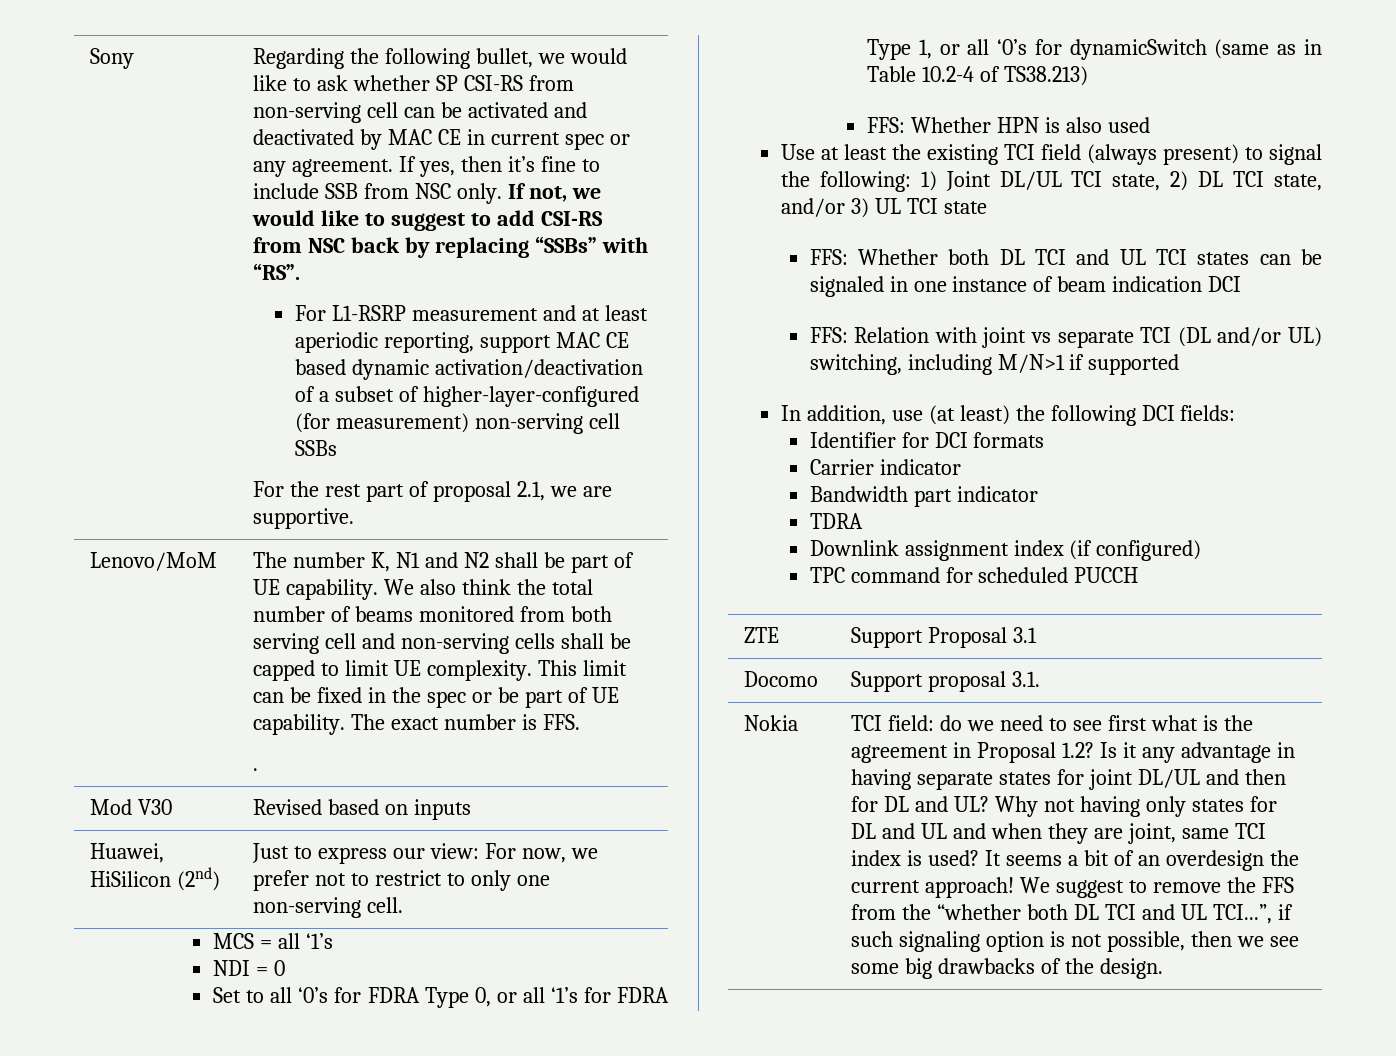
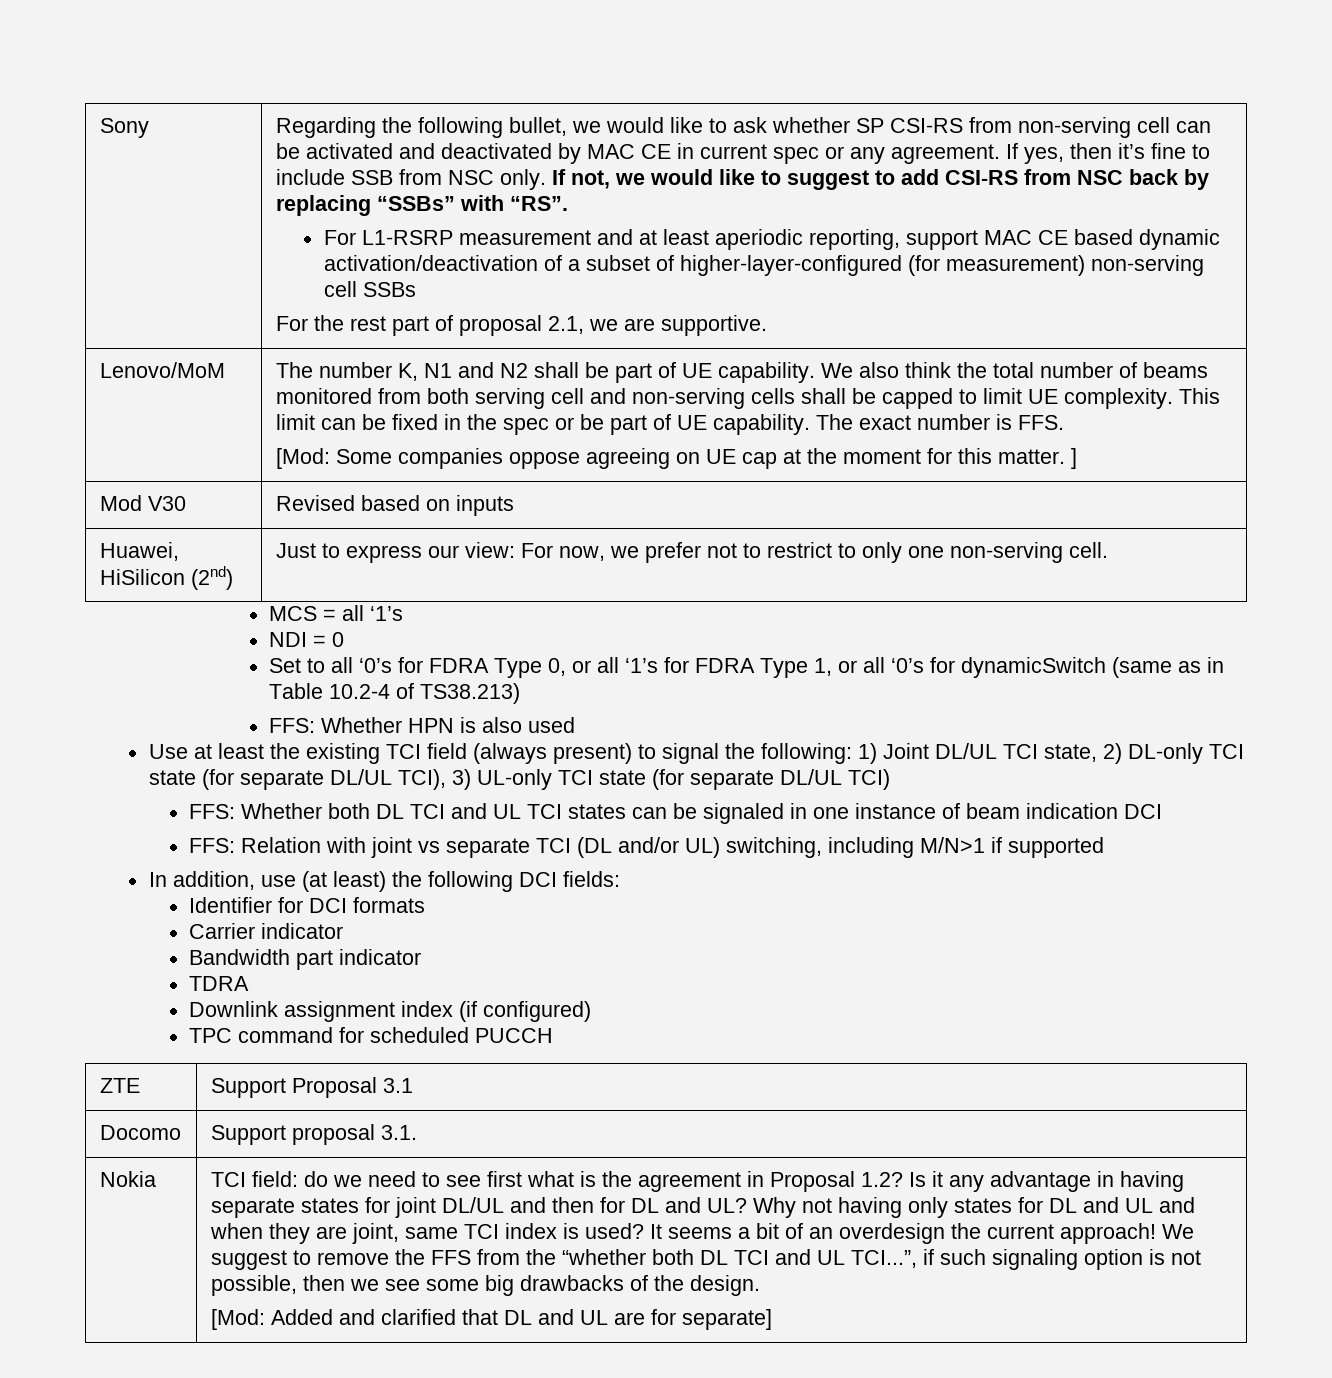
- .
+ [Mod: Some companies oppose agreeing on UE cap at the moment for this matter. ]
- Use at least the existing TCI field (always present) to signal the following: 1) Joint DL/UL TCI state, 2) DL TCI state, and/or 3) UL TCI state
+ Use at least the existing TCI field (always present) to signal the following: 1) Joint DL/UL TCI state, 2) DL-only TCI state (for separate DL/UL TCI), 3) UL-only TCI state (for separate DL/UL TCI)
+ [Mod: Added and clarified that DL and UL are for separate]

